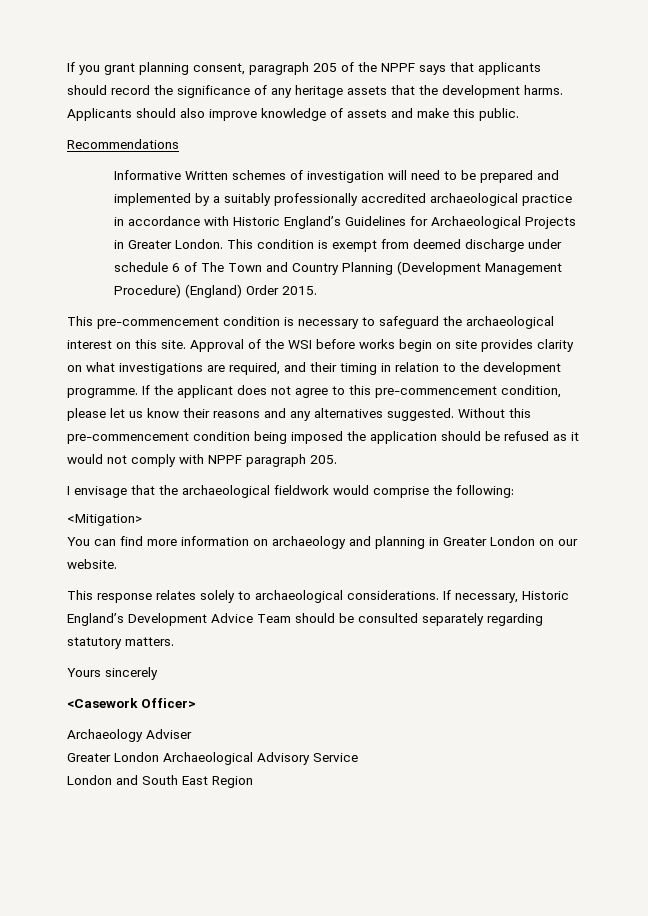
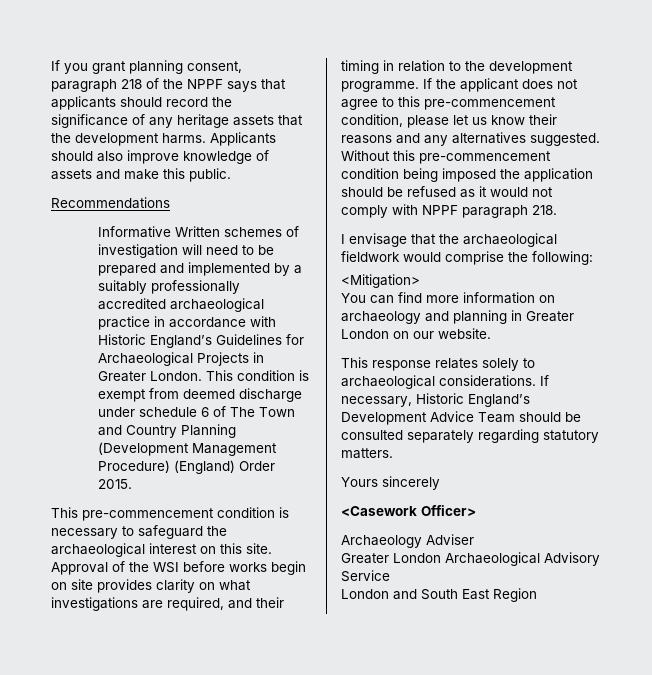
- If you grant planning consent, paragraph 205 of the NPPF says that applicants should record the significance of any heritage assets that the development harms.
+ If you grant planning consent, paragraph 218 of the NPPF says that applicants should record the significance of any heritage assets that the development harms.
- Without this pre-commencement condition being imposed the application should be refused as it would not comply with NPPF paragraph 205.
+ Without this pre-commencement condition being imposed the application should be refused as it would not comply with NPPF paragraph 218.

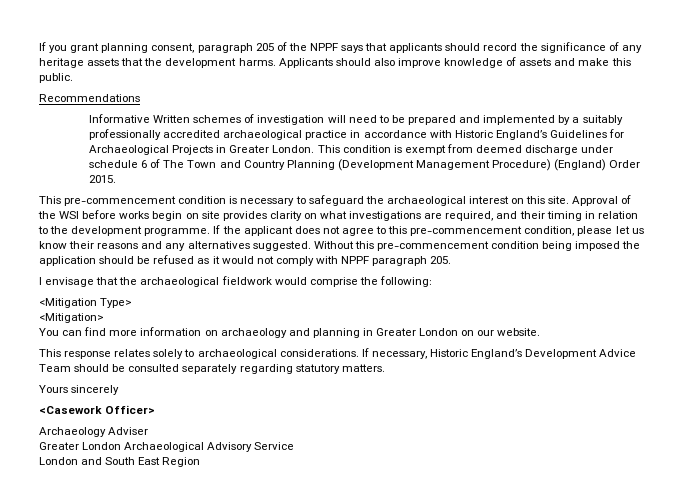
- If you grant planning consent, paragraph 218 of the NPPF says that applicants should record the significance of any heritage assets that the development harms.
+ If you grant planning consent, paragraph 205 of the NPPF says that applicants should record the significance of any heritage assets that the development harms.
- Without this pre-commencement condition being imposed the application should be refused as it would not comply with NPPF paragraph 218.
+ Without this pre-commencement condition being imposed the application should be refused as it would not comply with NPPF paragraph 205.
+ <Mitigation Type>

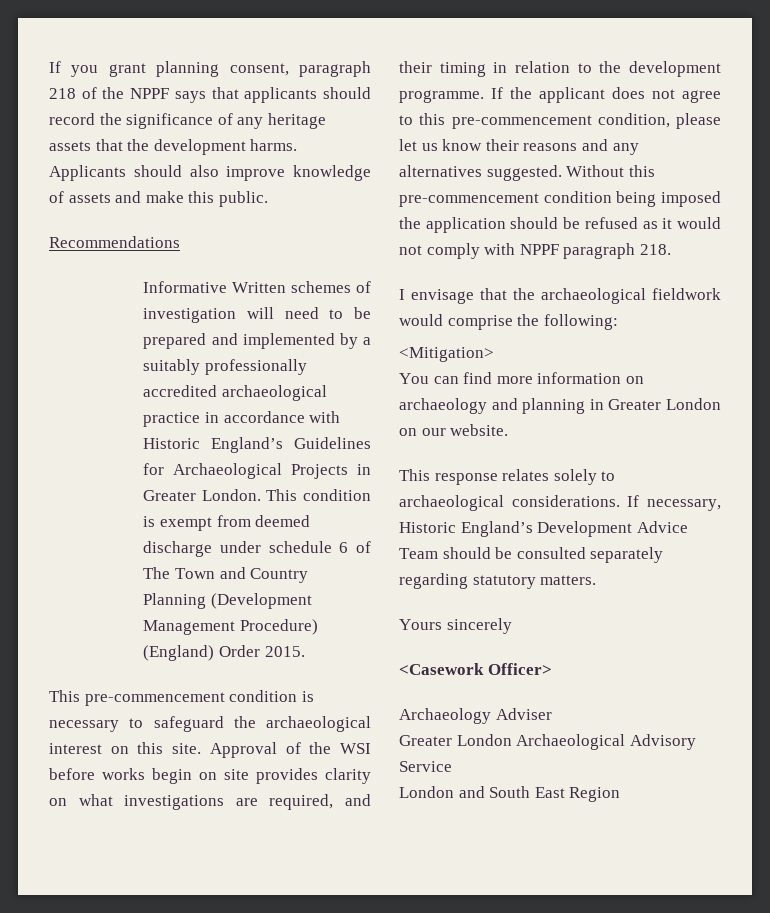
- If you grant planning consent, paragraph 205 of the NPPF says that applicants should record the significance of any heritage assets that the development harms.
+ If you grant planning consent, paragraph 218 of the NPPF says that applicants should record the significance of any heritage assets that the development harms.
- Without this pre-commencement condition being imposed the application should be refused as it would not comply with NPPF paragraph 205.
+ Without this pre-commencement condition being imposed the application should be refused as it would not comply with NPPF paragraph 218.
- <Mitigation Type>

